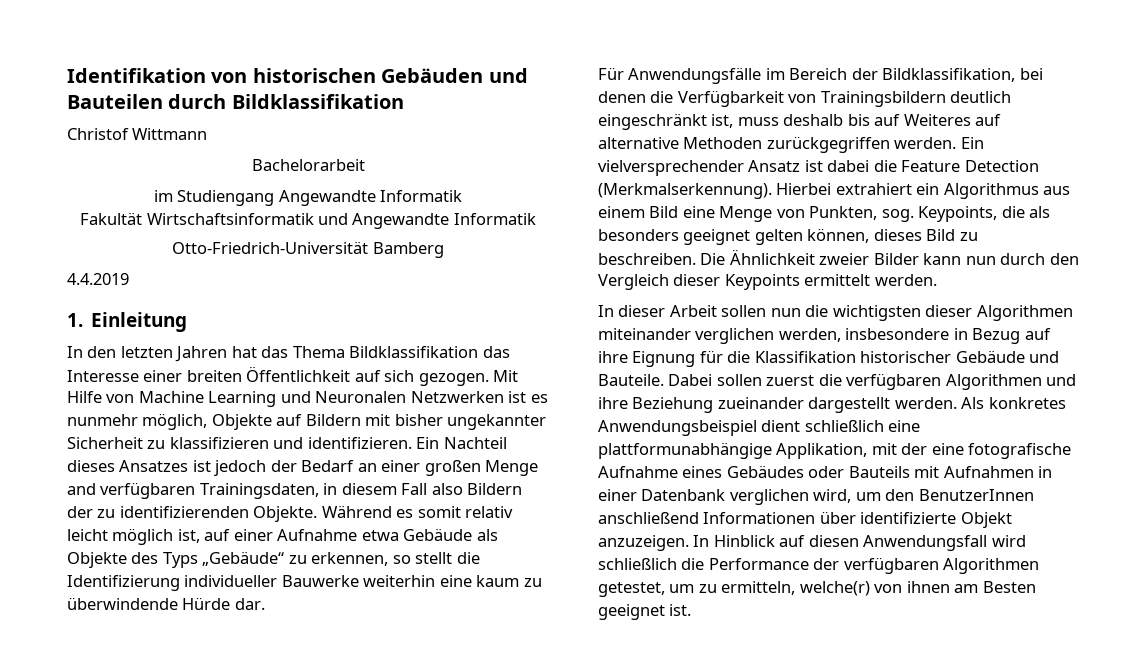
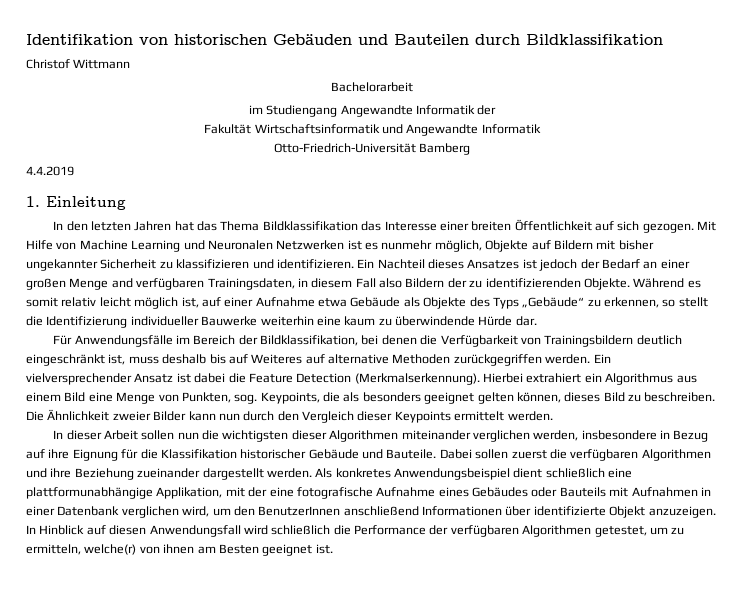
- im Studiengang Angewandte Informatik
+ im Studiengang Angewandte Informatik der

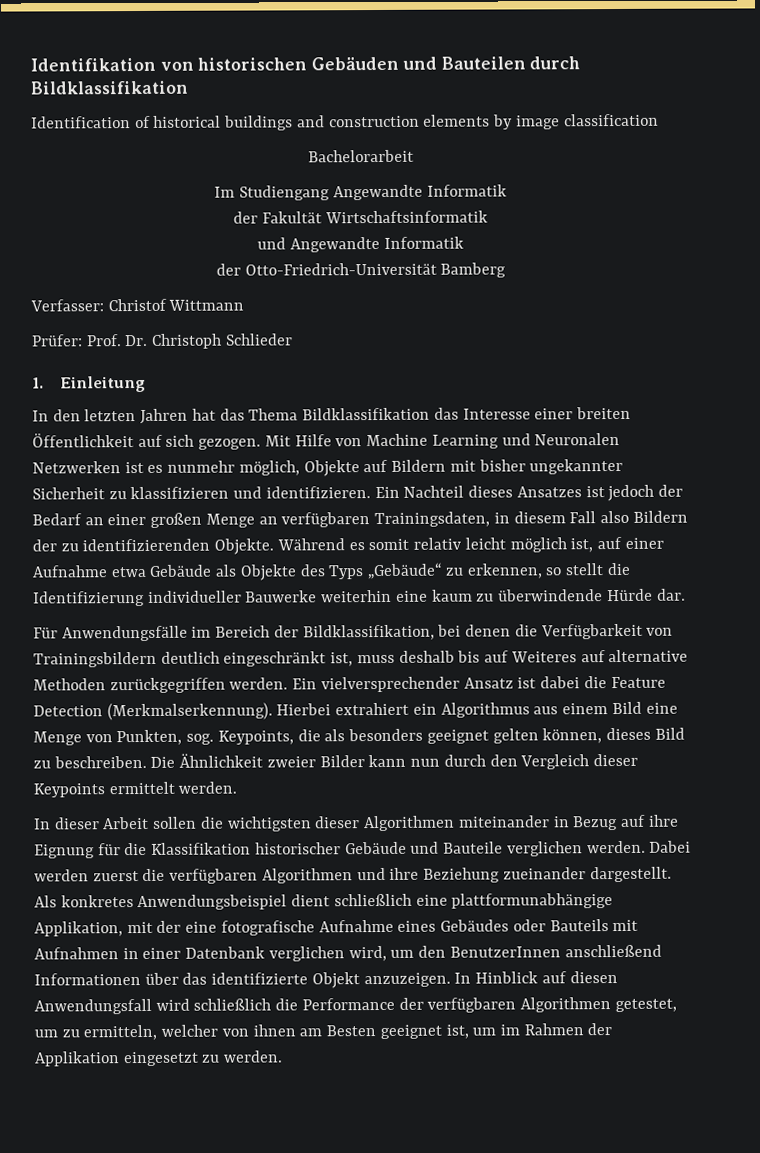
- Christof Wittmann
+ Identification of historical buildings and construction elements by image classification
- im Studiengang Angewandte Informatik der
- Fakultät Wirtschaftsinformatik und Angewandte Informatik
+ Im Studiengang Angewandte Informatik
+ der Fakultät Wirtschaftsinformatik
+ und Angewandte Informatik
- Otto-Friedrich-Universität Bamberg
+ der Otto-Friedrich-Universität Bamberg
- 4.4.2019
+ Verfasser: Christof Wittmann
+ Prüfer: Prof. Dr. Christoph Schlieder
- Ein Nachteil dieses Ansatzes ist jedoch der Bedarf an einer großen Menge and verfügbaren Trainingsdaten, in diesem Fall also Bildern der zu identifizierenden Objekte.
+ Ein Nachteil dieses Ansatzes ist jedoch der Bedarf an einer großen Menge an verfügbaren Trainingsdaten, in diesem Fall also Bildern der zu identifizierenden Objekte.
- In dieser Arbeit sollen nun die wichtigsten dieser Algorithmen miteinander verglichen werden, insbesondere in Bezug auf ihre Eignung für die Klassifikation historischer Gebäude und Bauteile. Dabei sollen zuerst die verfügbaren Algorithmen und ihre Beziehung zueinander dargestellt werden.
+ In dieser Arbeit sollen die wichtigsten dieser Algorithmen miteinander in Bezug auf ihre Eignung für die Klassifikation historischer Gebäude und Bauteile verglichen werden. Dabei werden zuerst die verfügbaren Algorithmen und ihre Beziehung zueinander dargestellt.
- Als konkretes Anwendungsbeispiel dient schließlich eine plattformunabhängige Applikation, mit der eine fotografische Aufnahme eines Gebäudes oder Bauteils mit Aufnahmen in einer Datenbank verglichen wird, um den BenutzerInnen anschließend Informationen über identifizierte Objekt anzuzeigen.
+ Als konkretes Anwendungsbeispiel dient schließlich eine plattformunabhängige Applikation, mit der eine fotografische Aufnahme eines Gebäudes oder Bauteils mit Aufnahmen in einer Datenbank verglichen wird, um den BenutzerInnen anschließend Informationen über das identifizierte Objekt anzuzeigen.
- In Hinblick auf diesen Anwendungsfall wird schließlich die Performance der verfügbaren Algorithmen getestet, um zu ermitteln, welche(r) von ihnen am Besten geeignet ist.
+ In Hinblick auf diesen Anwendungsfall wird schließlich die Performance der verfügbaren Algorithmen getestet, um zu ermitteln, welcher von ihnen am Besten geeignet ist, um im Rahmen der Applikation eingesetzt zu werden.

